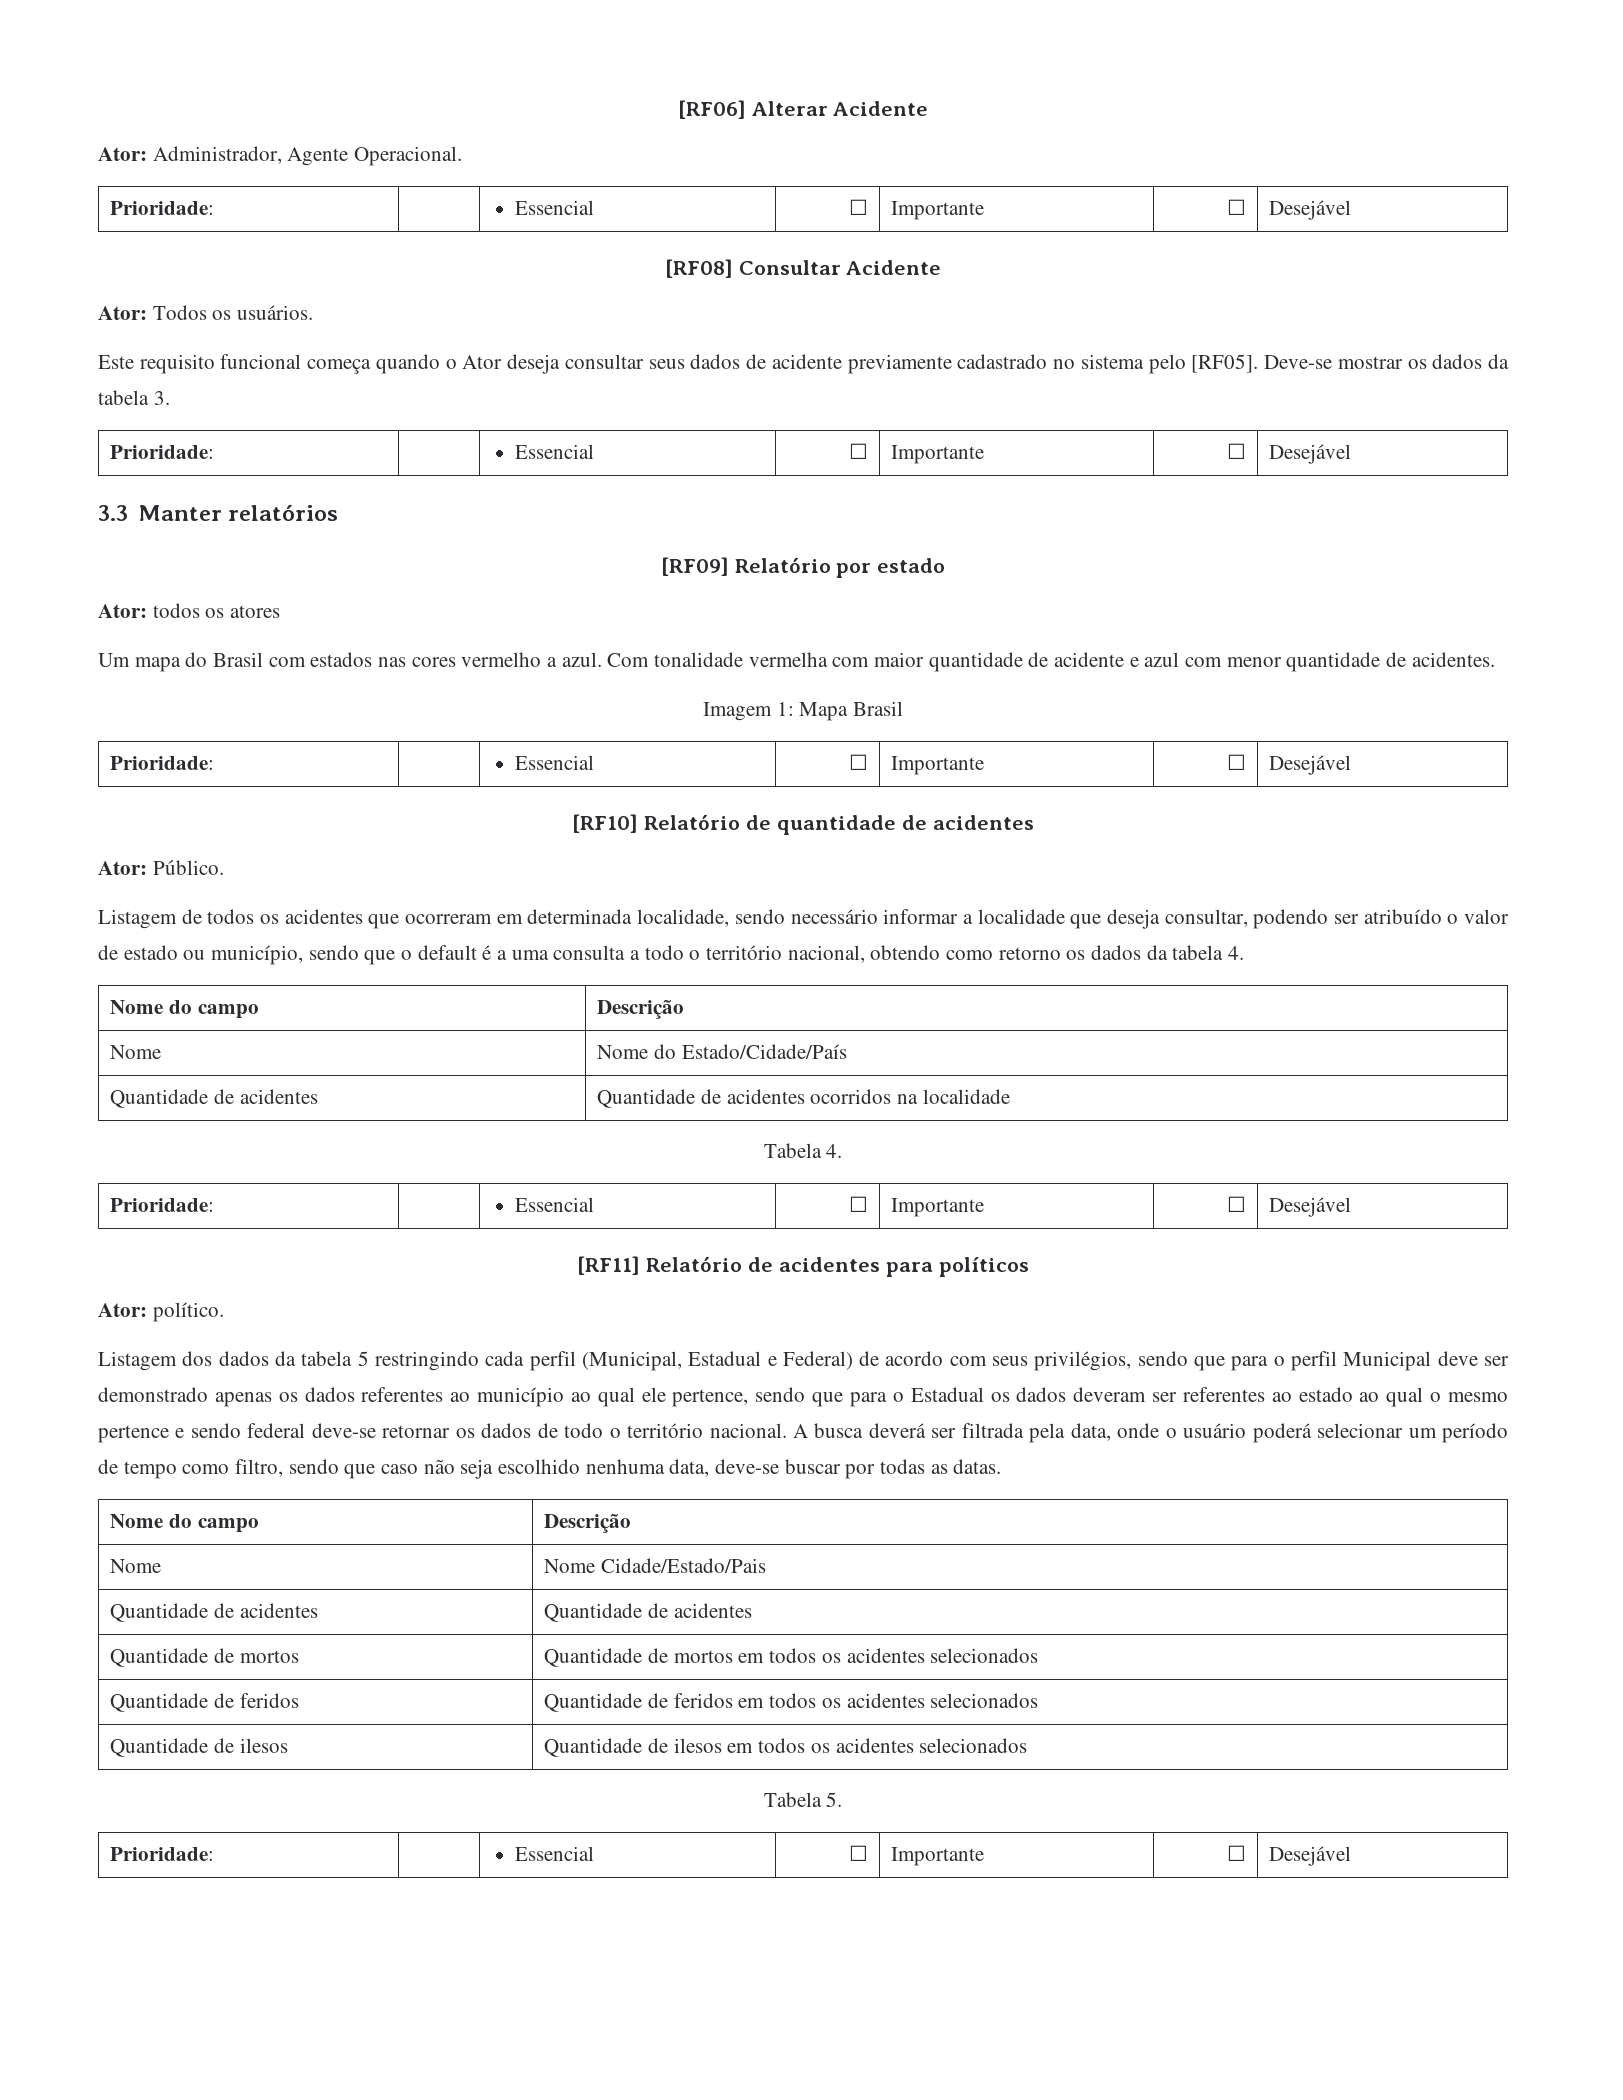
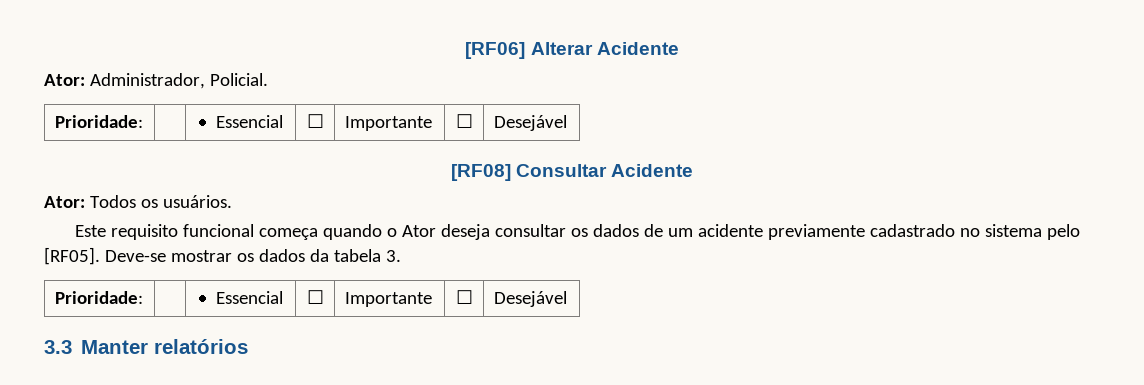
- Ator: Administrador, Agente Operacional.
+ Ator: Administrador, Policial.
- Este requisito funcional começa quando o Ator deseja consultar seus dados de acidente previamente cadastrado no sistema pelo [RF05].
+ Este requisito funcional começa quando o Ator deseja consultar os dados de um acidente previamente cadastrado no sistema pelo [RF05].
- [RF09] Relatório por estado
- Ator: todos os atores
- Um mapa do Brasil com estados nas cores vermelho a azul. Com tonalidade vermelha com maior quantidade de acidente e azul com menor quantidade de acidentes.
- Imagem 1: Mapa Brasil
- Prioridade: | | Essencial | ☐ | Importante | ☐ | Desejável
- [RF10] Relatório de quantidade de acidentes
- Ator: Público.
- Listagem de todos os acidentes que ocorreram em determinada localidade, sendo necessário informar a localidade que deseja consultar, podendo ser atribuído o valor de estado ou município, sendo que o default é a uma consulta a todo o território nacional, obtendo como retorno os dados da tabela 4.
- Nome do campo | Descrição
- Nome | Nome do Estado/Cidade/País
- Quantidade de acidentes | Quantidade de acidentes ocorridos na localidade
- Tabela 4.
- Prioridade: | | Essencial | ☐ | Importante | ☐ | Desejável
- [RF11] Relatório de acidentes para políticos
- Ator: político.
- Listagem dos dados da tabela 5 restringindo cada perfil (Municipal, Estadual e Federal) de acordo com seus privilégios, sendo que para o perfil Municipal deve ser demonstrado apenas os dados referentes ao município ao qual ele pertence, sendo que para o Estadual os dados deveram ser referentes ao estado ao qual o mesmo pertence e sendo federal deve-se retornar os dados de todo o território nacional. A busca deverá ser filtrada pela data, onde o usuário poderá selecionar um período de tempo como filtro, sendo que caso não seja escolhido nenhuma data, deve-se buscar por todas as datas.
- Nome do campo | Descrição
- Nome | Nome Cidade/Estado/Pais
- Quantidade de acidentes | Quantidade de acidentes
- Quantidade de mortos | Quantidade de mortos em todos os acidentes selecionados
- Quantidade de feridos | Quantidade de feridos em todos os acidentes selecionados
- Quantidade de ilesos | Quantidade de ilesos em todos os acidentes selecionados
- Tabela 5.
- Prioridade: | | Essencial | ☐ | Importante | ☐ | Desejável

